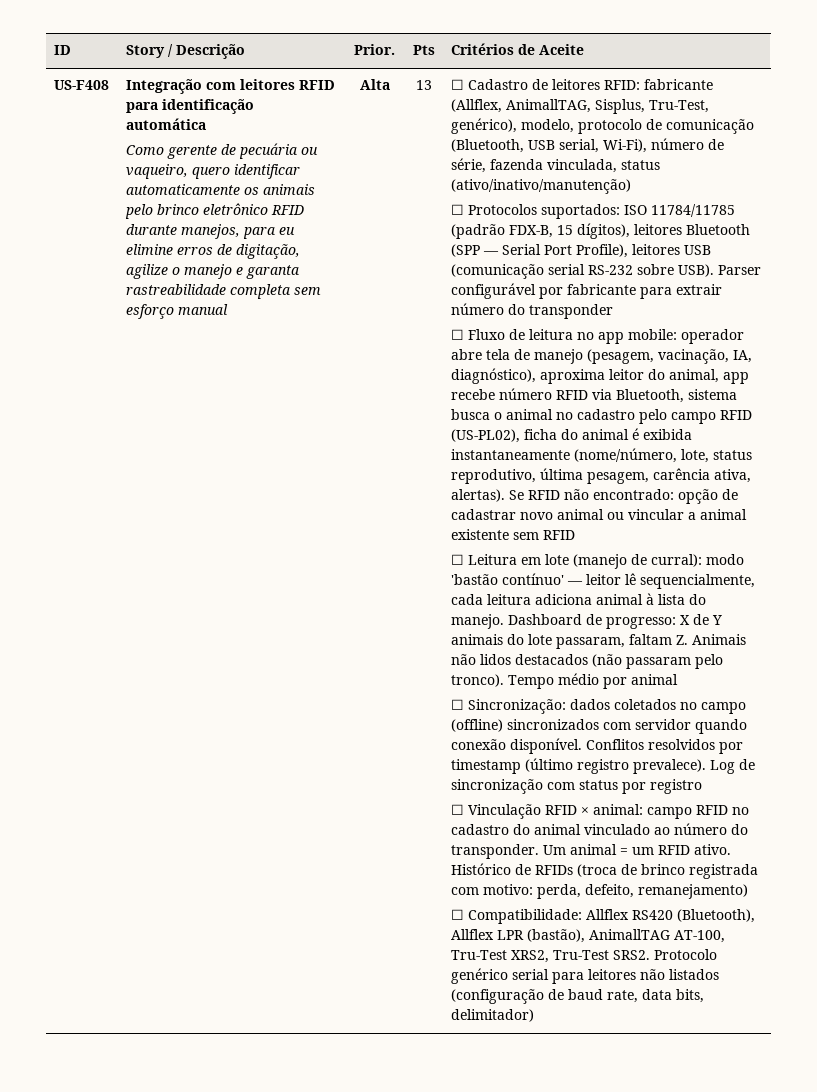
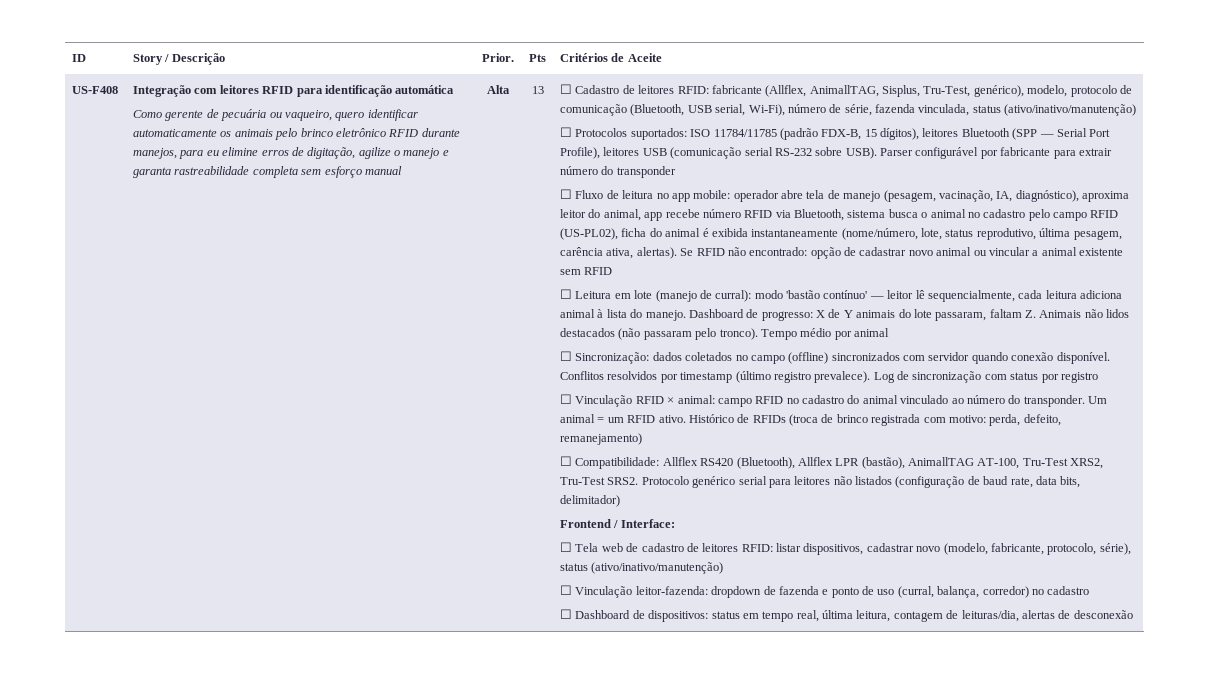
+ Frontend / Interface:
+ ☐ Tela web de cadastro de leitores RFID: listar dispositivos, cadastrar novo (modelo, fabricante, protocolo, série), status (ativo/inativo/manutenção)
+ ☐ Vinculação leitor-fazenda: dropdown de fazenda e ponto de uso (curral, balança, corredor) no cadastro
+ ☐ Dashboard de dispositivos: status em tempo real, última leitura, contagem de leituras/dia, alertas de desconexão

